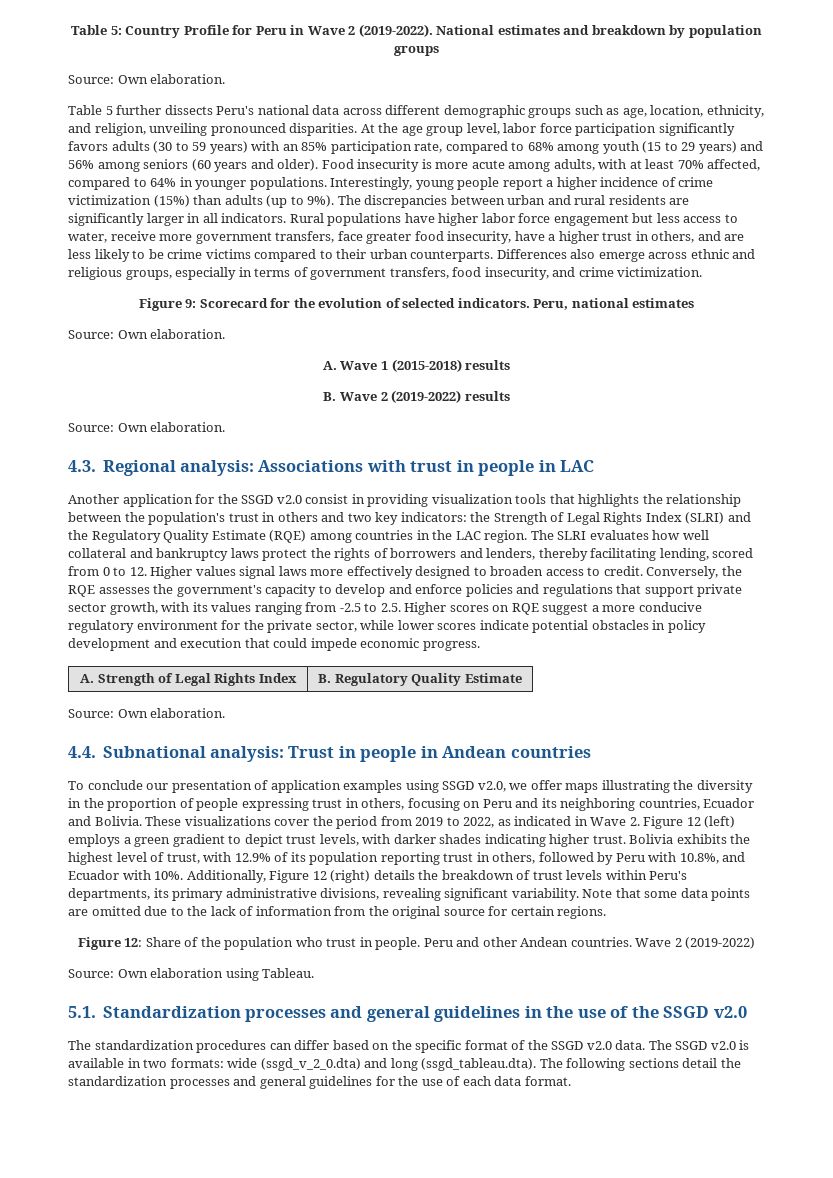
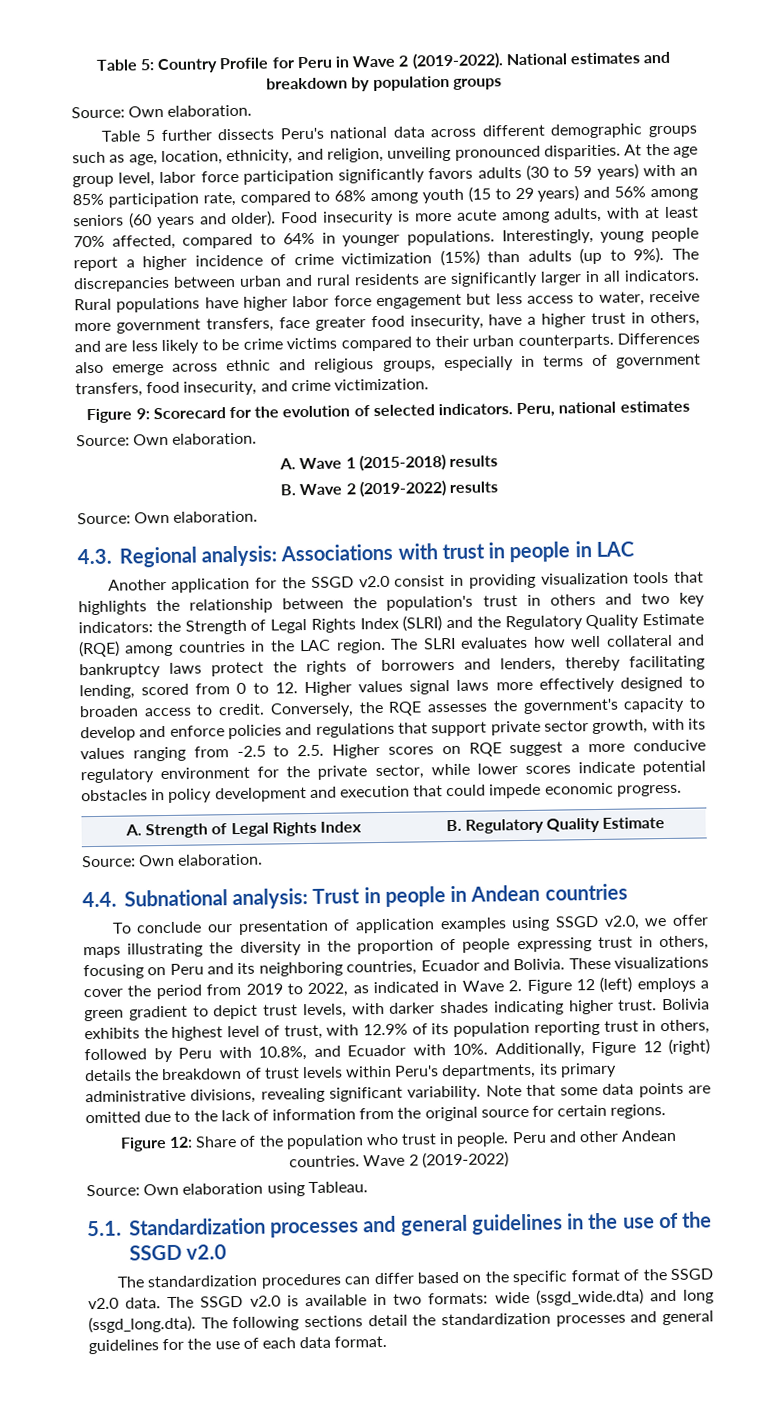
- The SSGD v2.0 is available in two formats: wide (ssgd_v_2_0.dta) and long (ssgd_tableau.dta). The following sections detail the standardization processes and general guidelines for the use of each data format.
+ The SSGD v2.0 is available in two formats: wide (ssgd_wide.dta) and long (ssgd_long.dta). The following sections detail the standardization processes and general guidelines for the use of each data format.

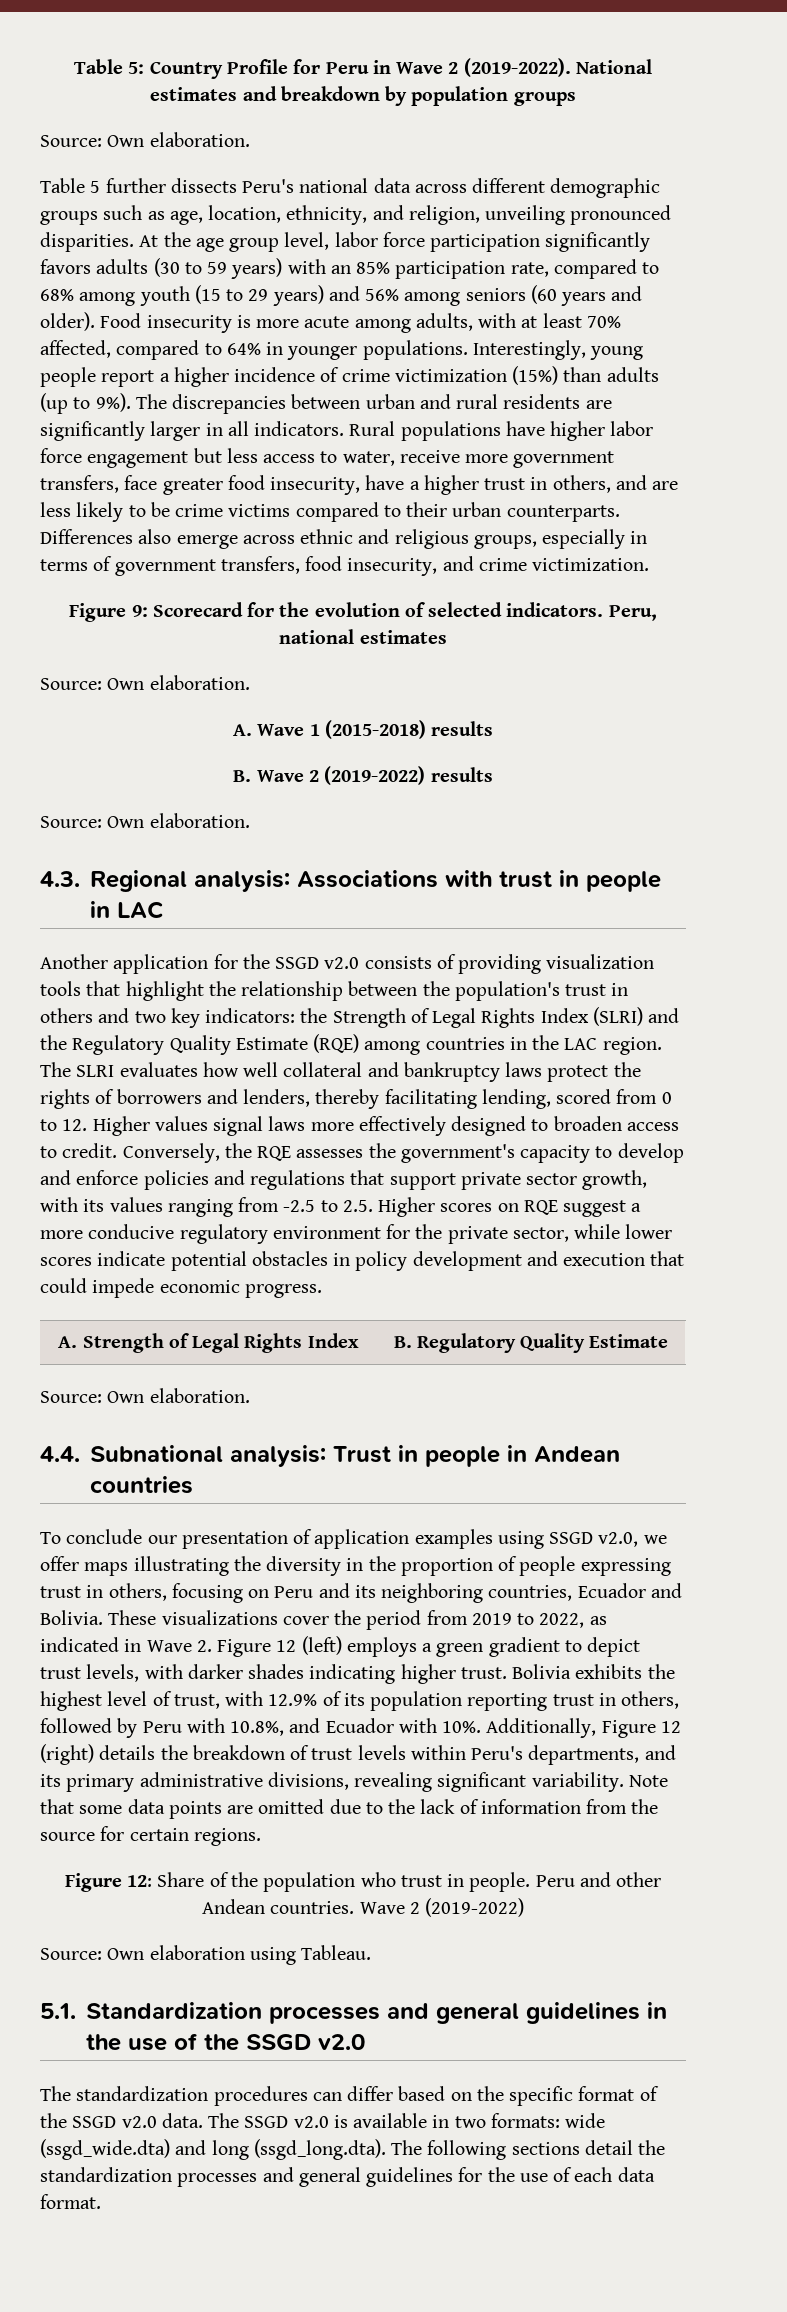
- Another application for the SSGD v2.0 consist in providing visualization tools that highlights the relationship between the population's trust in others and two key indicators: the Strength of Legal Rights Index (SLRI) and the Regulatory Quality Estimate (RQE) among countries in the LAC region.
+ Another application for the SSGD v2.0 consists of providing visualization tools that highlight the relationship between the population's trust in others and two key indicators: the Strength of Legal Rights Index (SLRI) and the Regulatory Quality Estimate (RQE) among countries in the LAC region.
- Additionally, Figure 12 (right) details the breakdown of trust levels within Peru's departments, its primary administrative divisions, revealing significant variability.
+ Additionally, Figure 12 (right) details the breakdown of trust levels within Peru's departments, and its primary administrative divisions, revealing significant variability.
- Note that some data points are omitted due to the lack of information from the original source for certain regions.
+ Note that some data points are omitted due to the lack of information from the source for certain regions.

